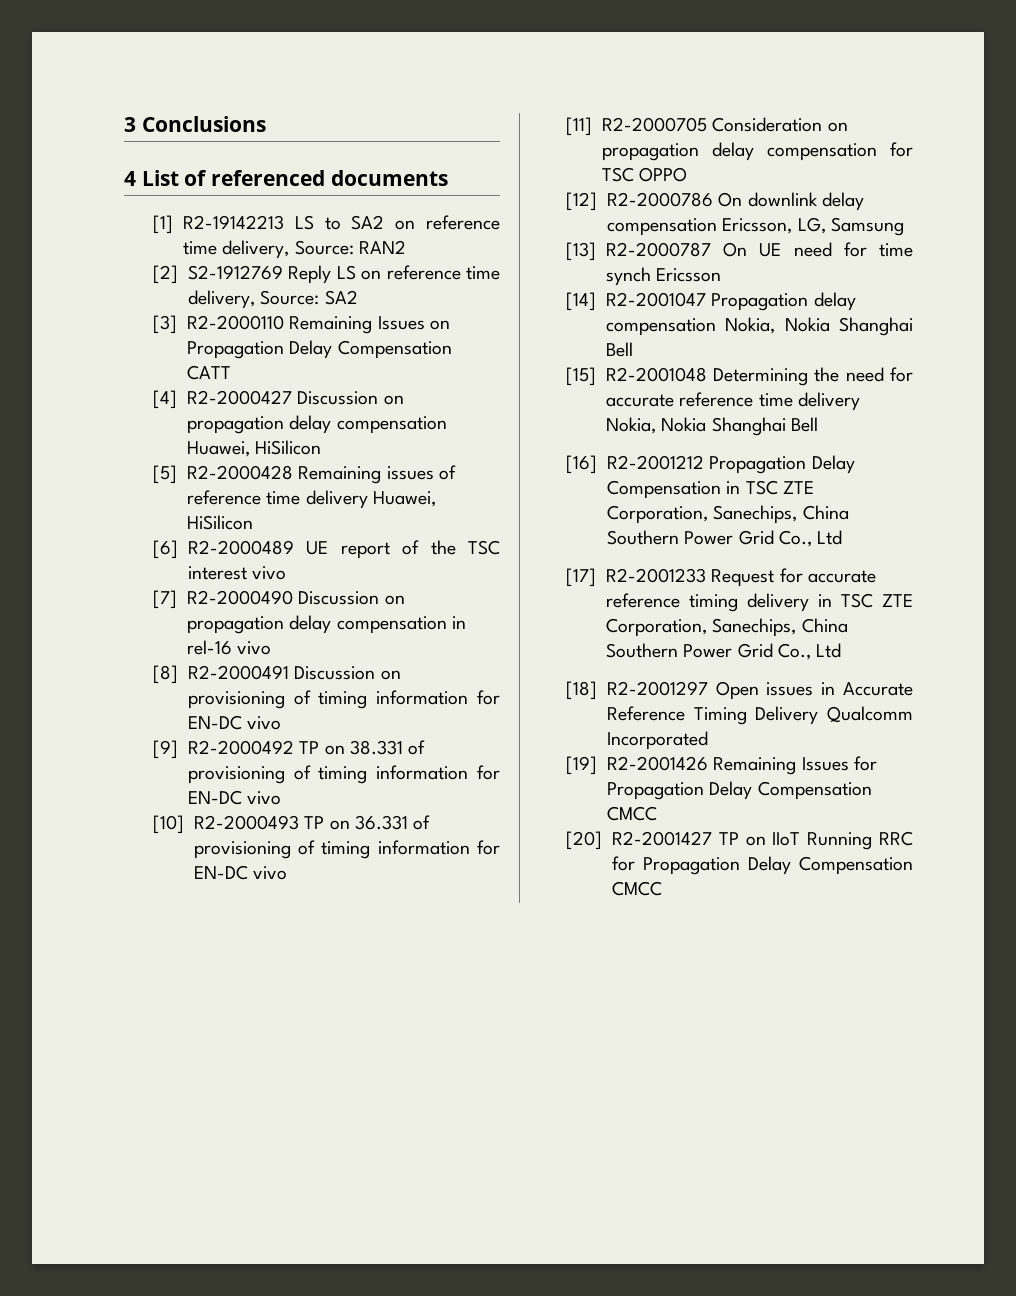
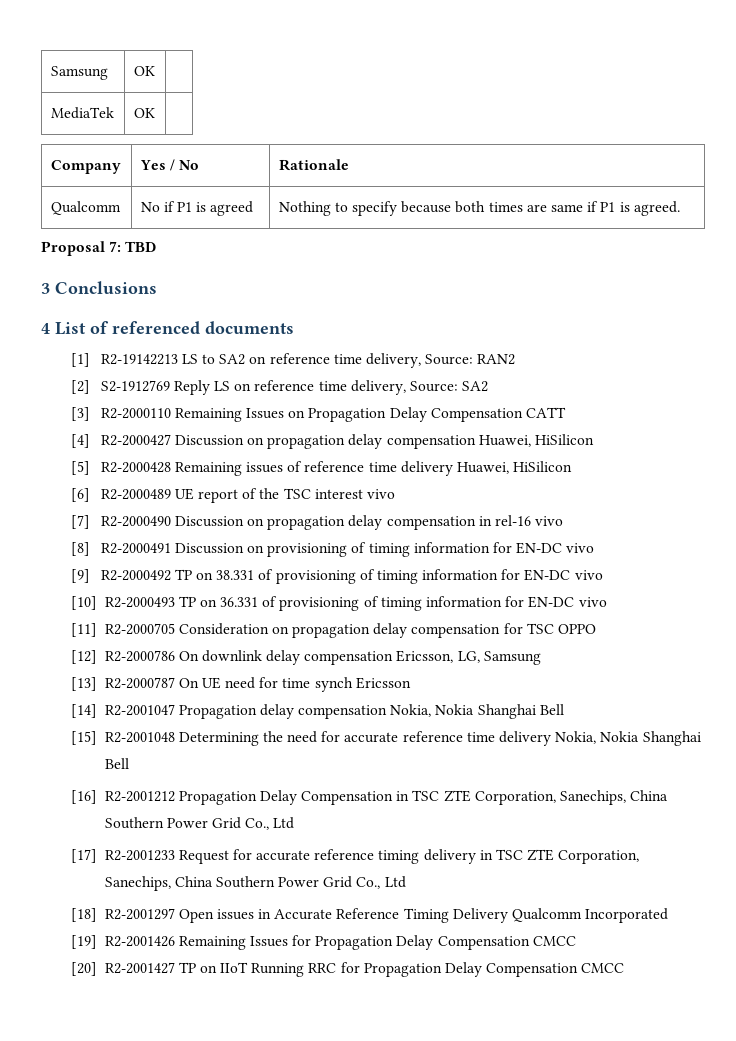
+ Samsung | OK |
+ MediaTek | OK |
+ Company | Yes / No | Rationale
+ Qualcomm | No if P1 is agreed | Nothing to specify because both times are same if P1 is agreed.
+ Proposal 7: TBD

